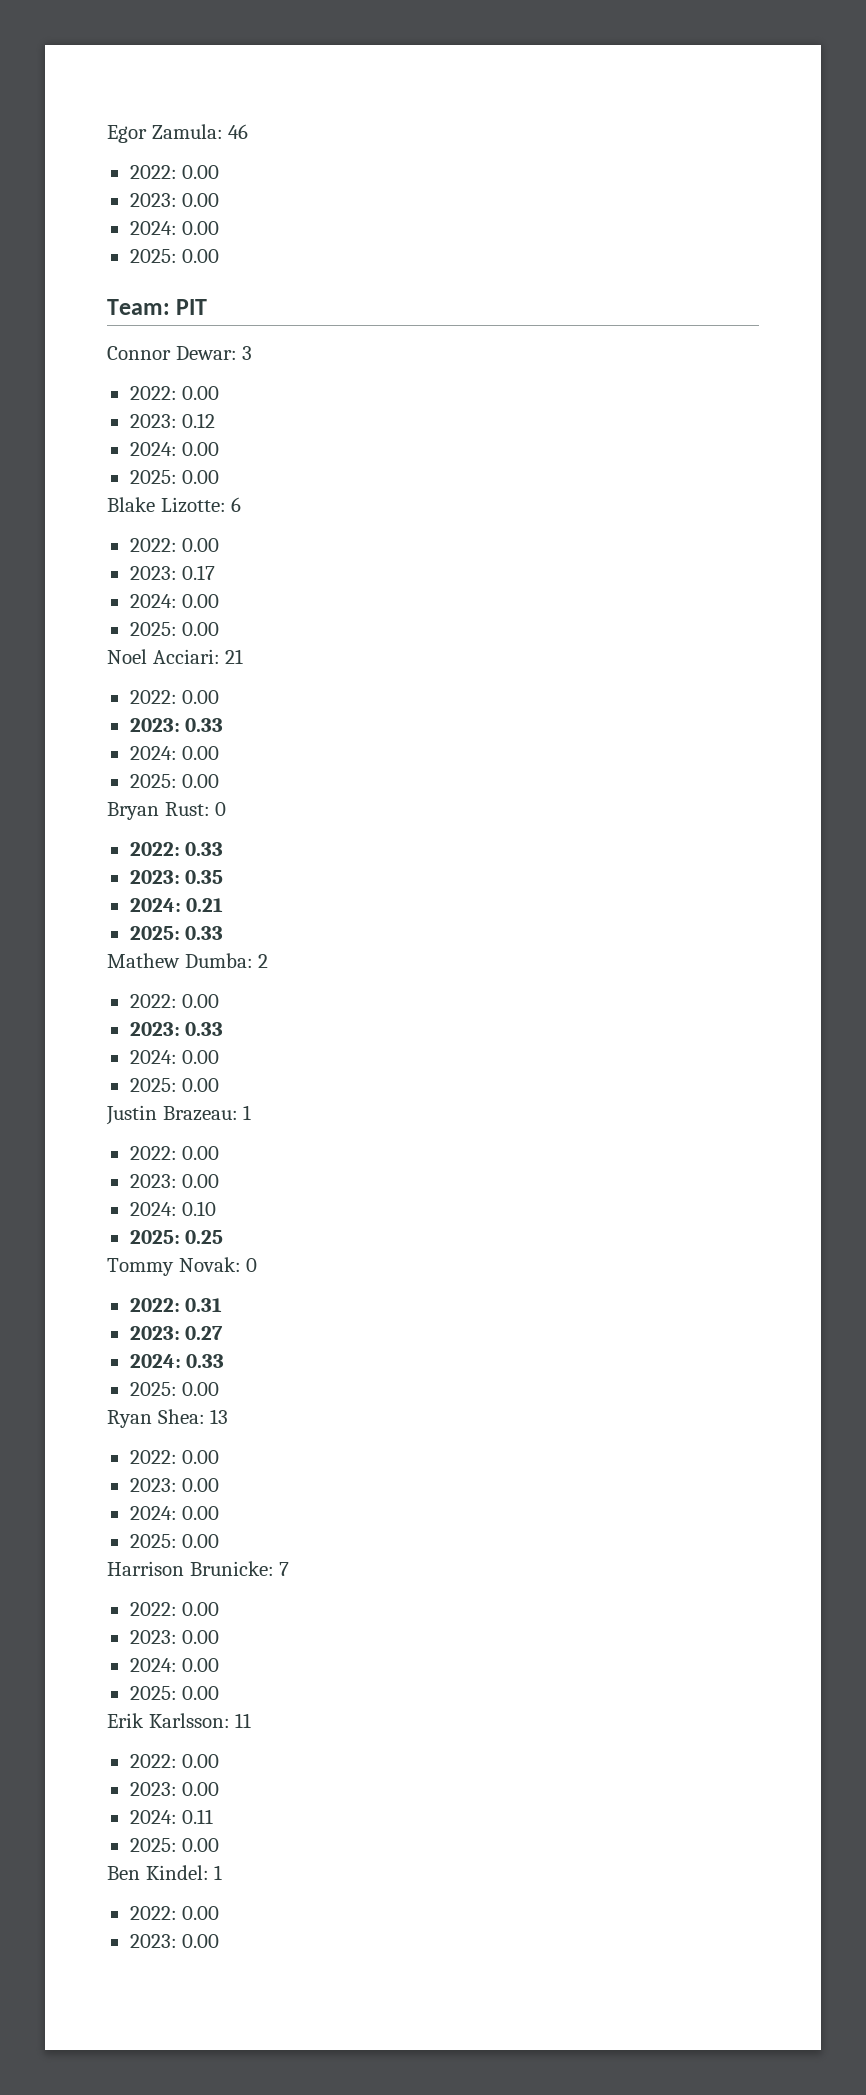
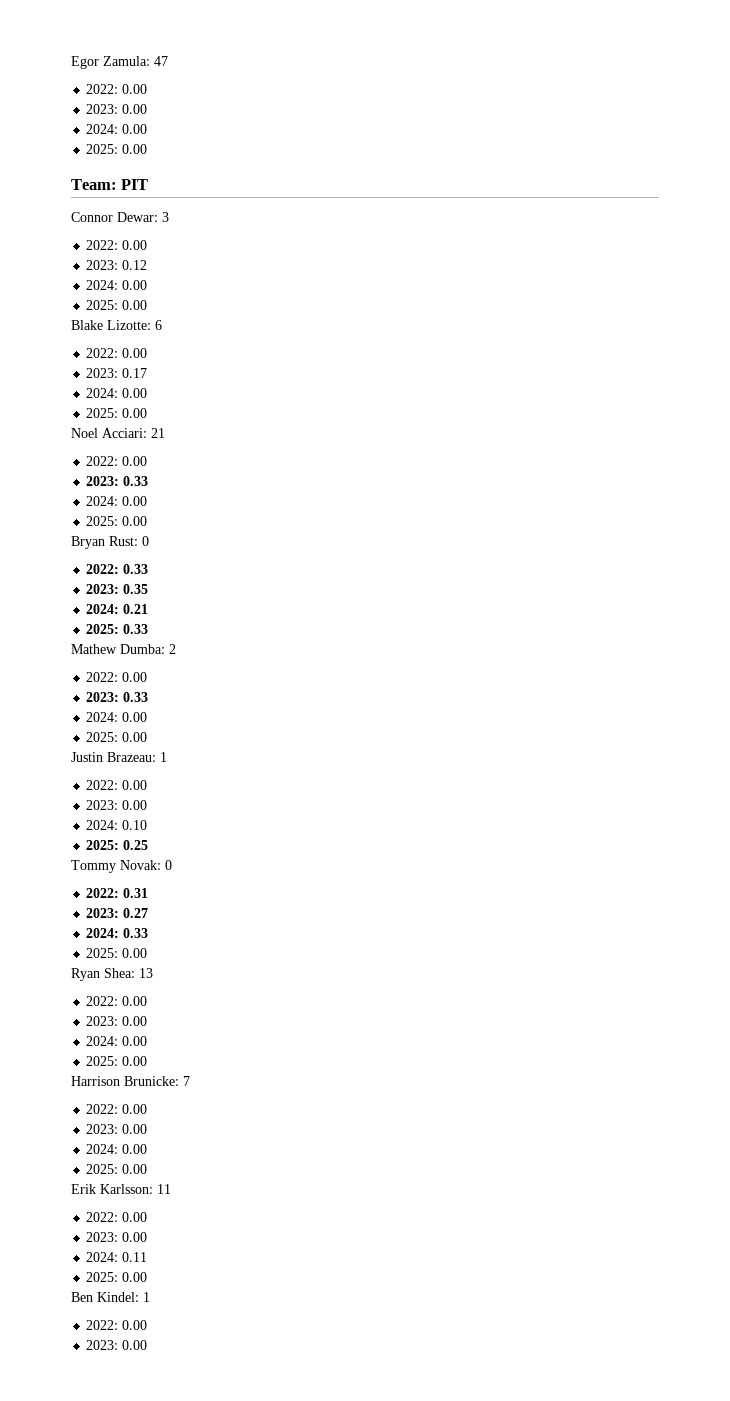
- Egor Zamula: 46
+ Egor Zamula: 47

